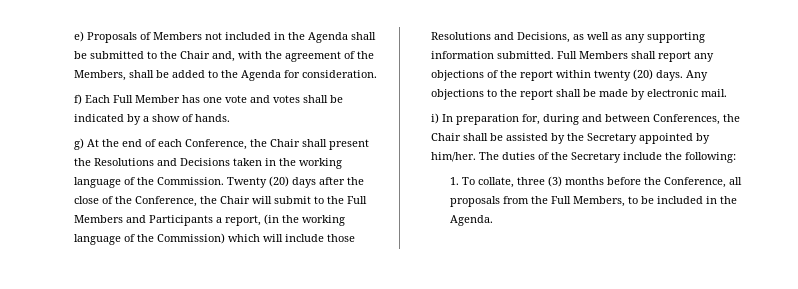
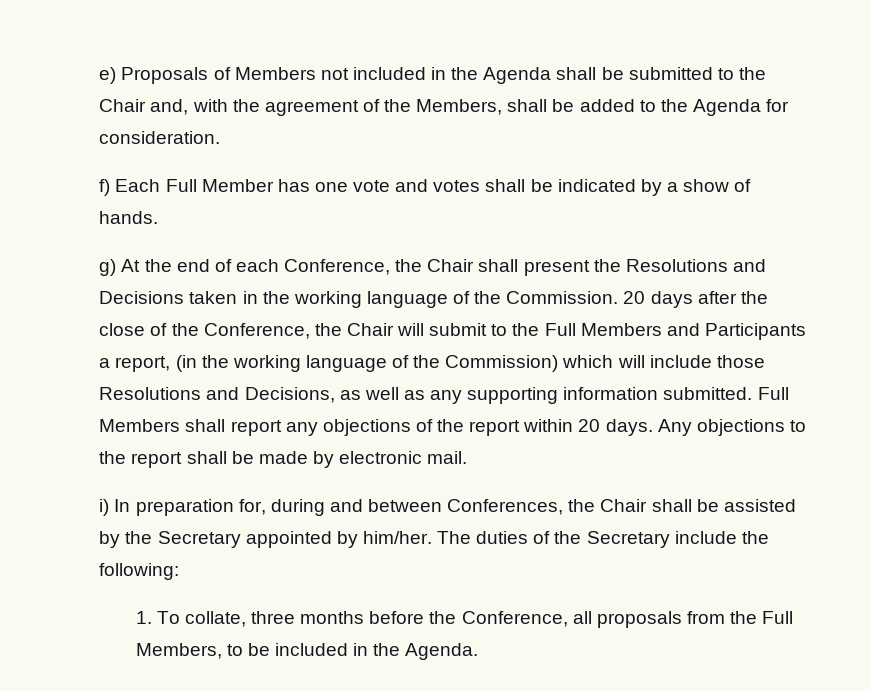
- Twenty (20) days after the close of the Conference, the Chair will submit to the Full Members and Participants a report, (in the working language of the Commission) which will include those Resolutions and Decisions, as well as any supporting information submitted.
+ 20 days after the close of the Conference, the Chair will submit to the Full Members and Participants a report, (in the working language of the Commission) which will include those Resolutions and Decisions, as well as any supporting information submitted.
- Full Members shall report any objections of the report within twenty (20) days.
+ Full Members shall report any objections of the report within 20 days.
- 1. To collate, three (3) months before the Conference, all proposals from the Full Members, to be included in the Agenda.
+ 1. To collate, three months before the Conference, all proposals from the Full Members, to be included in the Agenda.

